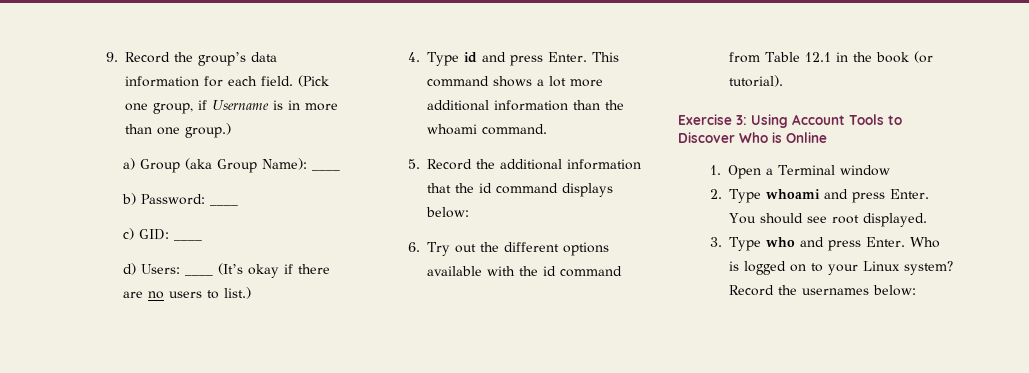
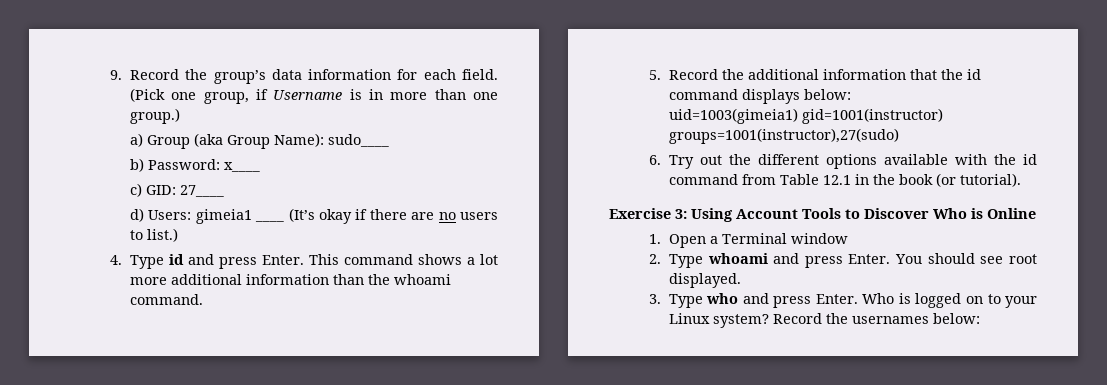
- a) Group (aka Group Name): ____
+ a) Group (aka Group Name): sudo____
- b) Password: ____
+ b) Password: x____
- c) GID: ____
+ c) GID: 27____
- d) Users: ____ (It’s okay if there are no users to list.)
+ d) Users: gimeia1 ____ (It’s okay if there are no users to list.)
+ uid=1003(gimeia1) gid=1001(instructor) groups=1001(instructor),27(sudo)

